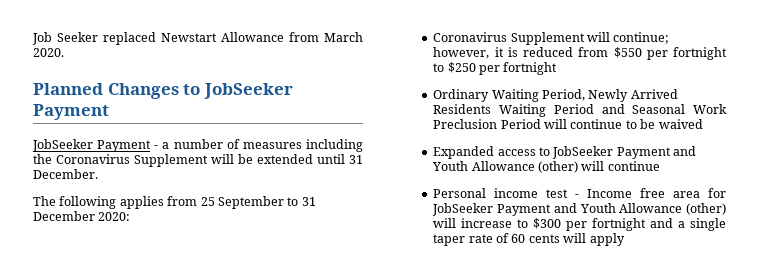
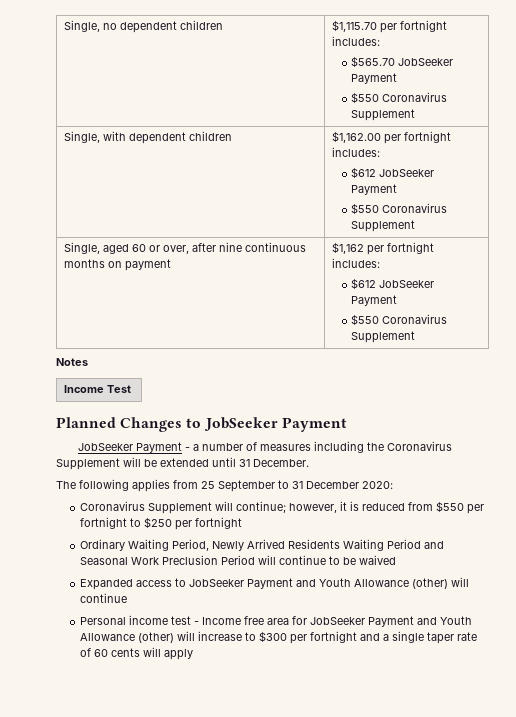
- Job Seeker replaced Newstart Allowance from March 2020.
+ Single, no dependent children | $1,115.70 per fortnight includes:
+ $565.70 JobSeeker Payment
+ $550 Coronavirus Supplement
+ Single, with dependent children | $1,162.00 per fortnight includes:
+ $612 JobSeeker Payment
+ $550 Coronavirus Supplement
+ Single, aged 60 or over, after nine continuous months on payment | $1,162 per fortnight includes:
+ $612 JobSeeker Payment
+ $550 Coronavirus Supplement
+ Notes
+ Income Test

